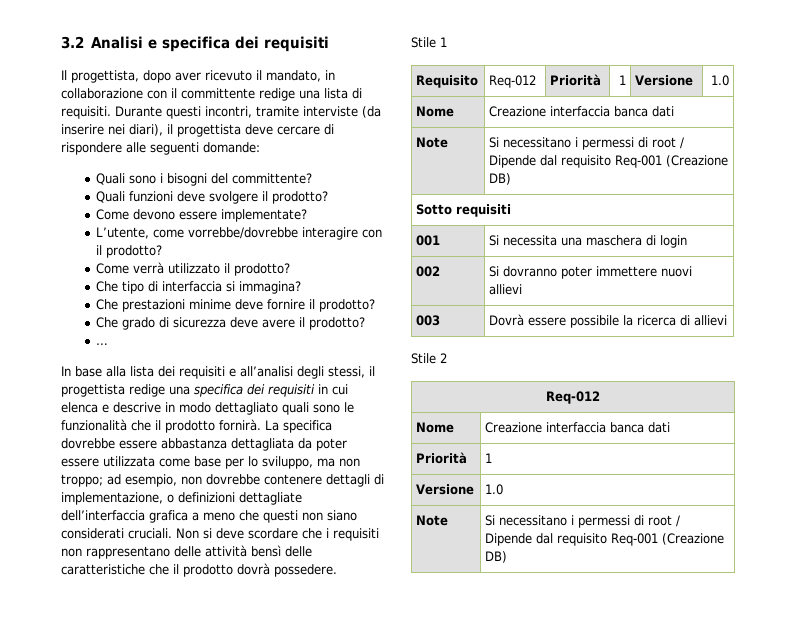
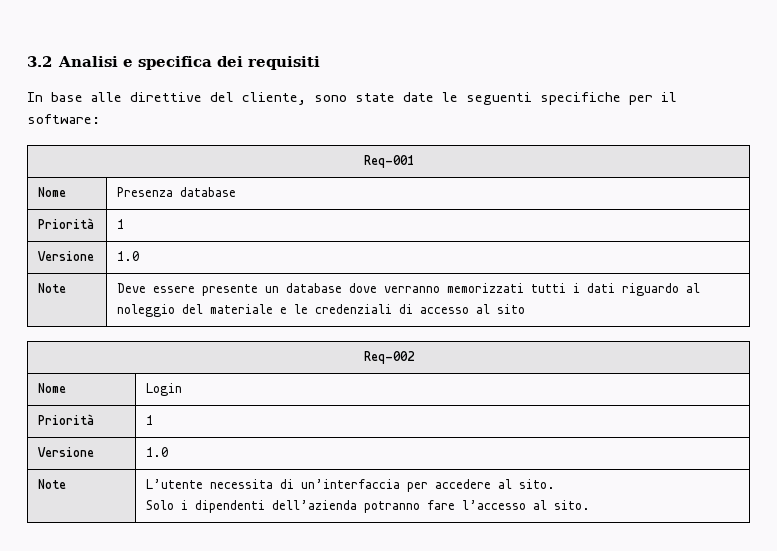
- Il progettista, dopo aver ricevuto il mandato, in collaborazione con il committente redige una lista di requisiti. Durante questi incontri, tramite interviste (da inserire nei diari), il progettista deve cercare di rispondere alle seguenti domande:
- Quali sono i bisogni del committente?
- Quali funzioni deve svolgere il prodotto?
- Come devono essere implementate?
- L’utente, come vorrebbe/dovrebbe interagire con il prodotto?
- Come verrà utilizzato il prodotto?
- Che tipo di interfaccia si immagina?
- Che prestazioni minime deve fornire il prodotto?
- Che grado di sicurezza deve avere il prodotto?
- …
- In base alla lista dei requisiti e all’analisi degli stessi, il progettista redige una specifica dei requisiti in cui elenca e descrive in modo dettagliato quali sono le funzionalità che il prodotto fornirà. La specifica dovrebbe essere abbastanza dettagliata da poter essere utilizzata come base per lo sviluppo, ma non troppo; ad esempio, non dovrebbe contenere dettagli di implementazione, o definizioni dettagliate dell’interfaccia grafica a meno che questi non siano considerati cruciali. Non si deve scordare che i requisiti non rappresentano delle attività bensì delle caratteristiche che il prodotto dovrà possedere.
- Stile 1
- Requisito | Req-012 | Priorità | 1 | Versione | 1.0
- Nome | Creazione interfaccia banca dati
- Note | Si necessitano i permessi di root / Dipende dal requisito Req-001 (Creazione DB)
- Sotto requisiti
- 001 | Si necessita una maschera di login
- 002 | Si dovranno poter immettere nuovi allievi
- 003 | Dovrà essere possibile la ricerca di allievi
- Stile 2
- Req-012
- Nome | Creazione interfaccia banca dati
+ In base alle direttive del cliente, sono state date le seguenti specifiche per il software:
+ Req-001
+ Nome | Presenza database
  Priorità | 1
  Versione | 1.0
- Note | Si necessitano i permessi di root / Dipende dal requisito Req-001 (Creazione DB)
+ Note | Deve essere presente un database dove verranno memorizzati tutti i dati riguardo al noleggio del materiale e le credenziali di accesso al sito
+ Req-002
+ Nome | Login
+ Priorità | 1
+ Versione | 1.0
+ Note | L’utente necessita di un’interfaccia per accedere al sito.
+ Solo i dipendenti dell’azienda potranno fare l’accesso al sito.

